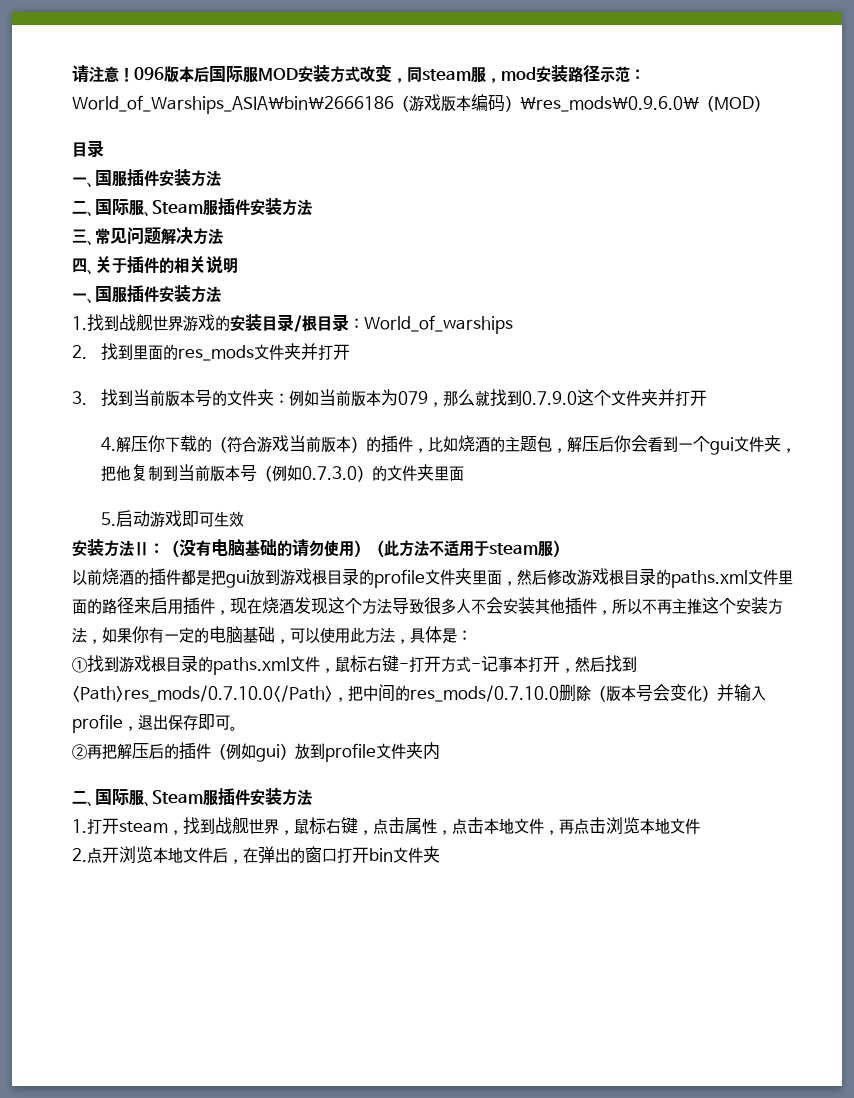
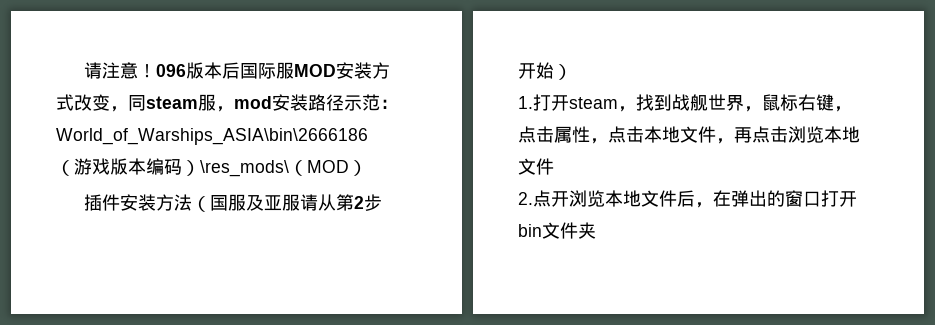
- 096版本后国际服MOD安装方式改变，同steam服，mod安装路径示范：World_of_Warships_ASIA\bin\2666186（游戏版本编码）\res_mods\0.9.6.0\（MOD）
- 目录
- 一、国服插件安装方法
- 二、国际服、Steam服插件安装方法
- 三、常见问题解决方法
- 四、关于插件的相关说明
- 一、国服插件安装方法
- 1.找到战舰世界游戏的安装目录/根目录：World_of_warships
- 2.找到里面的res_mods文件夹并打开
- 3.找到当前版本号的文件夹：例如当前版本为079，那么就找到0.7.9.0这个文件夹并打开
- 4.解压你下载的（符合游戏当前版本）的插件，比如烧酒的主题包，解压后你会看到一个gui文件夹，把他复制到当前版本号（例如0.7.3.0）的文件夹里面
- 5.启动游戏即可生效
- 安装方法Ⅱ：（没有电脑基础的请勿使用）（此方法不适用于steam服）
- 以前烧酒的插件都是把gui放到游戏根目录的profile文件夹里面，然后修改游戏根目录的paths.xml文件里面的路径来启用插件，现在烧酒发现这个方法导致很多人不会安装其他插件，所以不再主推这个安装方法，如果你有一定的电脑基础，可以使用此方法，具体是：
- ①找到游戏根目录的paths.xml文件，鼠标右键-打开方式-记事本打开，然后找到<Path>res_mods/0.7.10.0</Path>，把中间的res_mods/0.7.10.0删除（版本号会变化）并输入profile，退出保存即可。
- ②再把解压后的插件（例如gui）放到profile文件夹内
- 二、国际服、Steam服插件安装方法
+ 096版本后国际服MOD安装方式改变，同steam服，mod安装路径示范：World_of_Warships_ASIA\bin\2666186（游戏版本编码）\res_mods\（MOD）
+ 插件安装方法（国服及亚服请从第2步开始）

